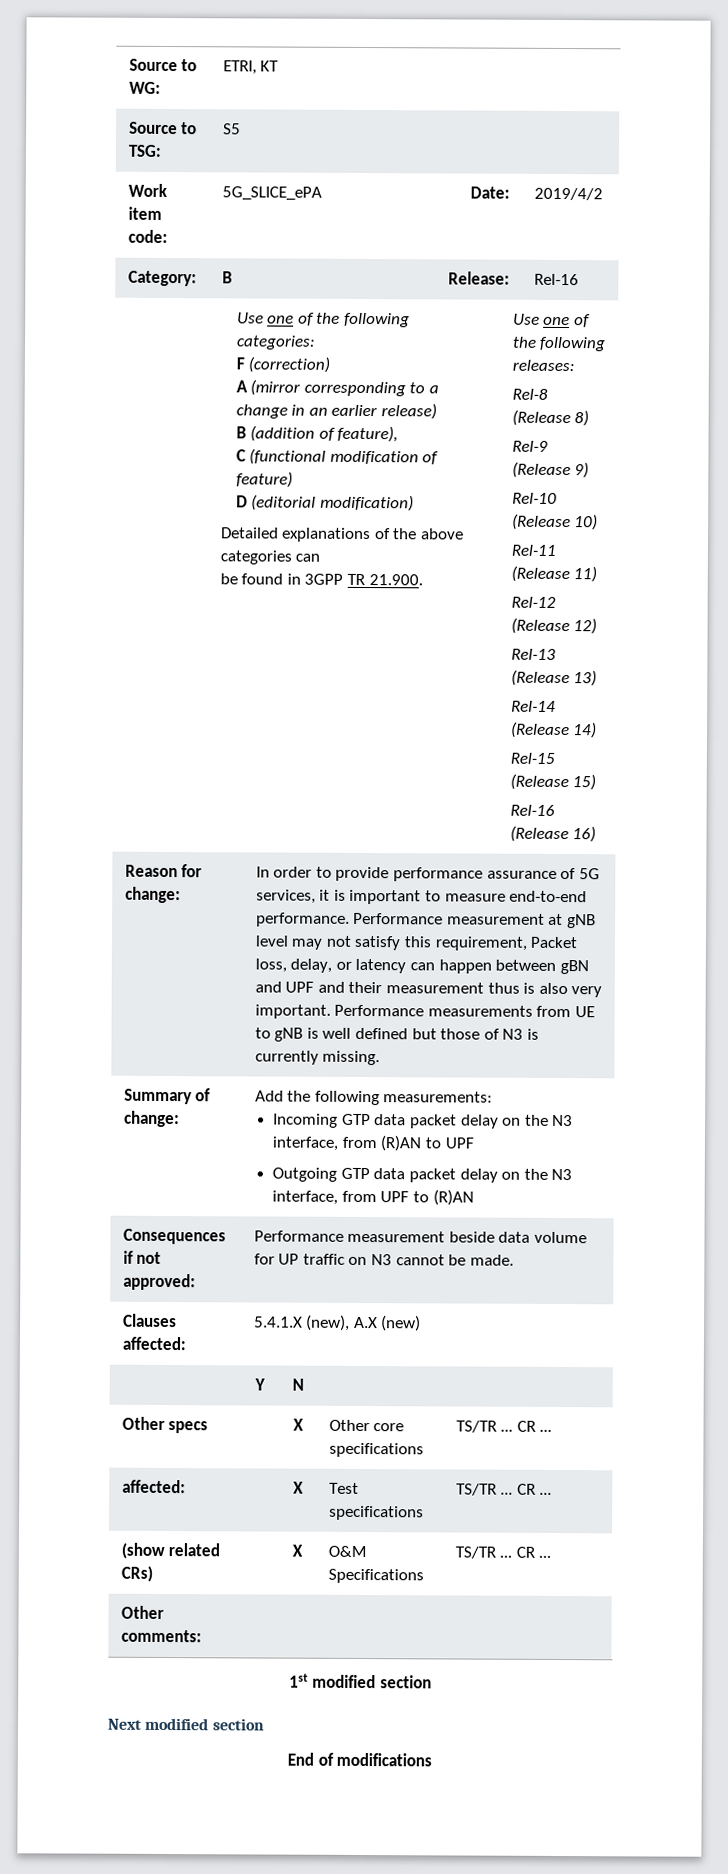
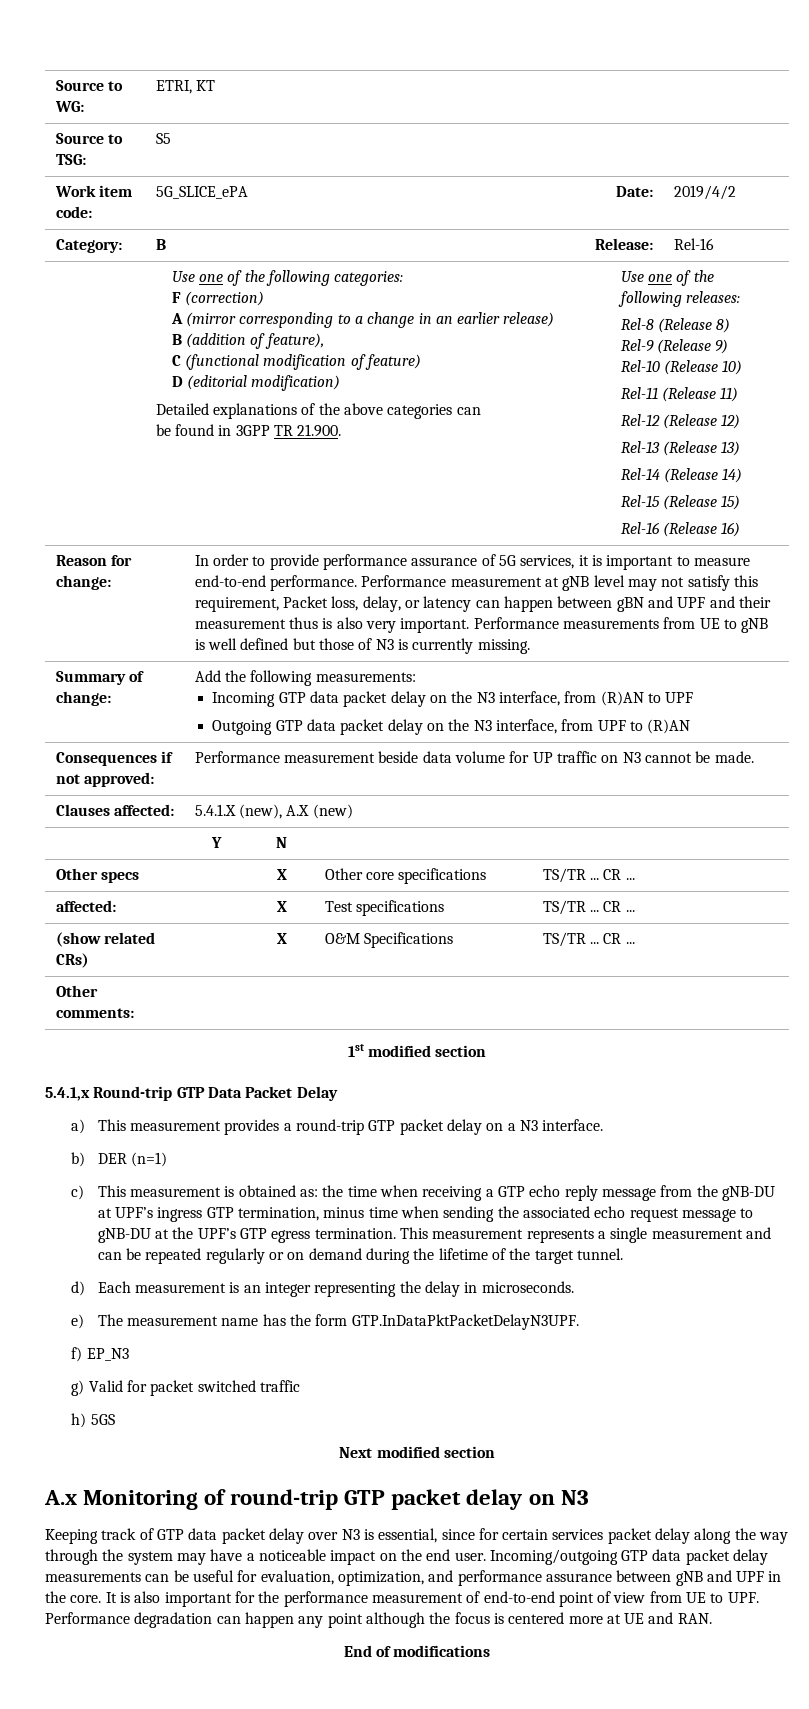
+ 5.4.1,x Round-trip GTP Data Packet Delay
+ a) This measurement provides a round-trip GTP packet delay on a N3 interface.
+ b) DER (n=1)
+ c) This measurement is obtained as: the time when receiving a GTP echo reply message from the gNB-DU at UPF’s ingress GTP termination, minus time when sending the associated echo request message to gNB-DU at the UPF’s GTP egress termination. This measurement represents a single measurement and can be repeated regularly or on demand during the lifetime of the target tunnel.
+ d) Each measurement is an integer representing the delay in microseconds.
+ e) The measurement name has the form GTP.InDataPktPacketDelayN3UPF.
+ f) EP_N3
+ g) Valid for packet switched traffic
+ h) 5GS
  Next modified section
+ A.x Monitoring of round-trip GTP packet delay on N3
+ Keeping track of GTP data packet delay over N3 is essential, since for certain services packet delay along the way through the system may have a noticeable impact on the end user. Incoming/outgoing GTP data packet delay measurements can be useful for evaluation, optimization, and performance assurance between gNB and UPF in the core. It is also important for the performance measurement of end-to-end point of view from UE to UPF. Performance degradation can happen any point although the focus is centered more at UE and RAN.

